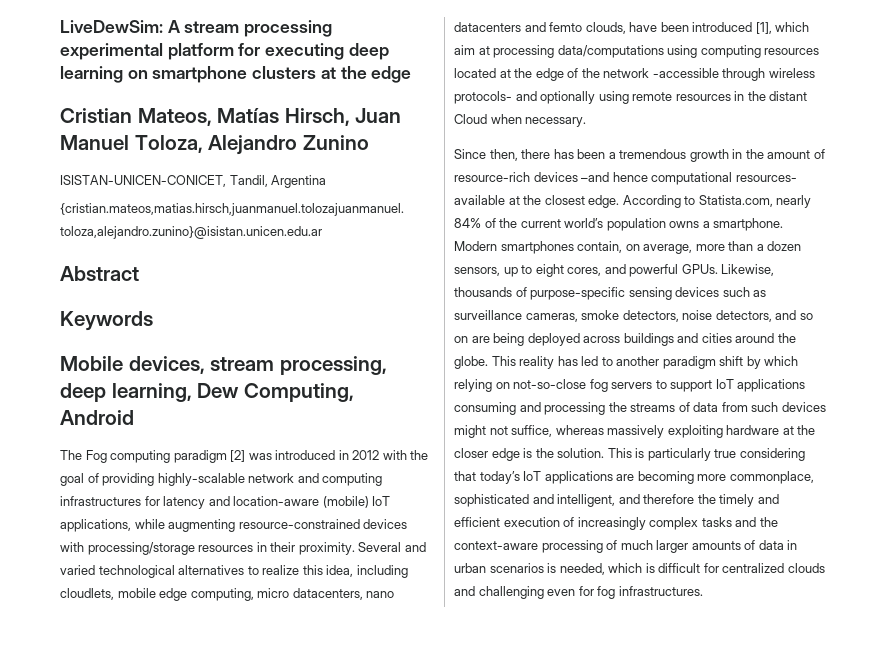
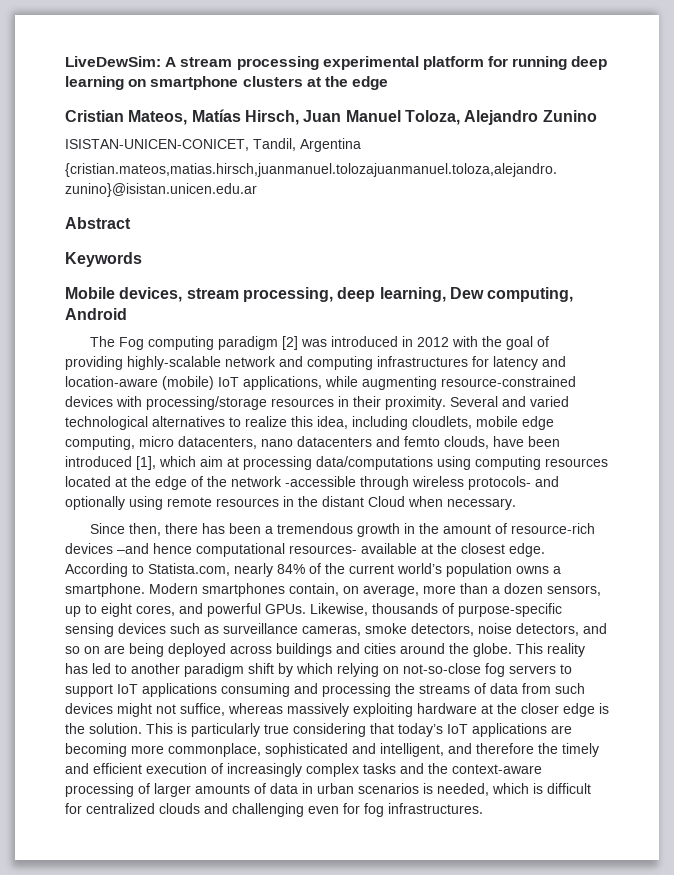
- LiveDewSim: A stream processing experimental platform for executing deep learning on smartphone clusters at the edge
+ LiveDewSim: A stream processing experimental platform for running deep learning on smartphone clusters at the edge
- Mobile devices, stream processing, deep learning, Dew Computing, Android
+ Mobile devices, stream processing, deep learning, Dew computing, Android
- This is particularly true considering that today’s IoT applications are becoming more commonplace, sophisticated and intelligent, and therefore the timely and efficient execution of increasingly complex tasks and the context-aware processing of much larger amounts of data in urban scenarios is needed, which is difficult for centralized clouds and challenging even for fog infrastructures.
+ This is particularly true considering that today’s IoT applications are becoming more commonplace, sophisticated and intelligent, and therefore the timely and efficient execution of increasingly complex tasks and the context-aware processing of larger amounts of data in urban scenarios is needed, which is difficult for centralized clouds and challenging even for fog infrastructures.

